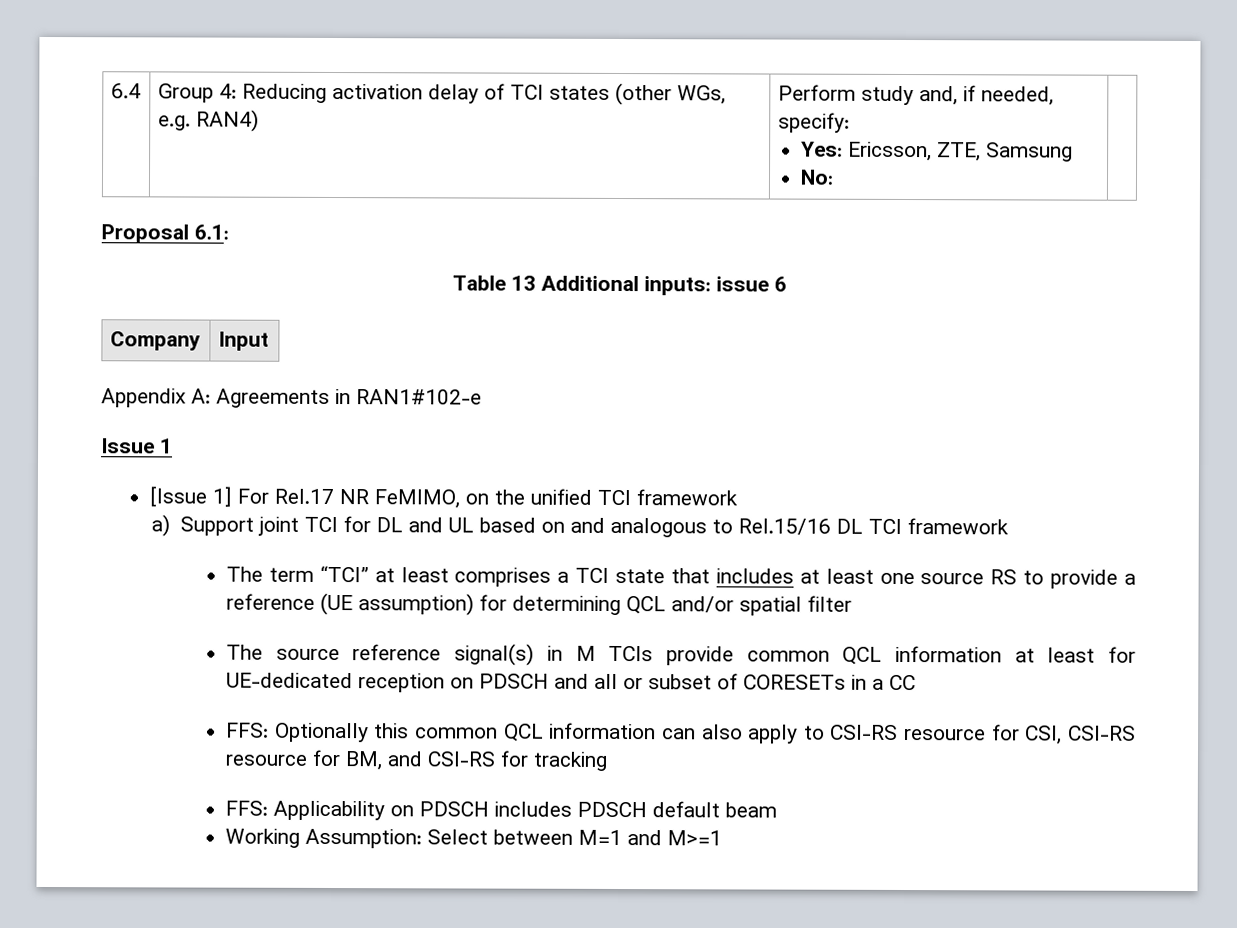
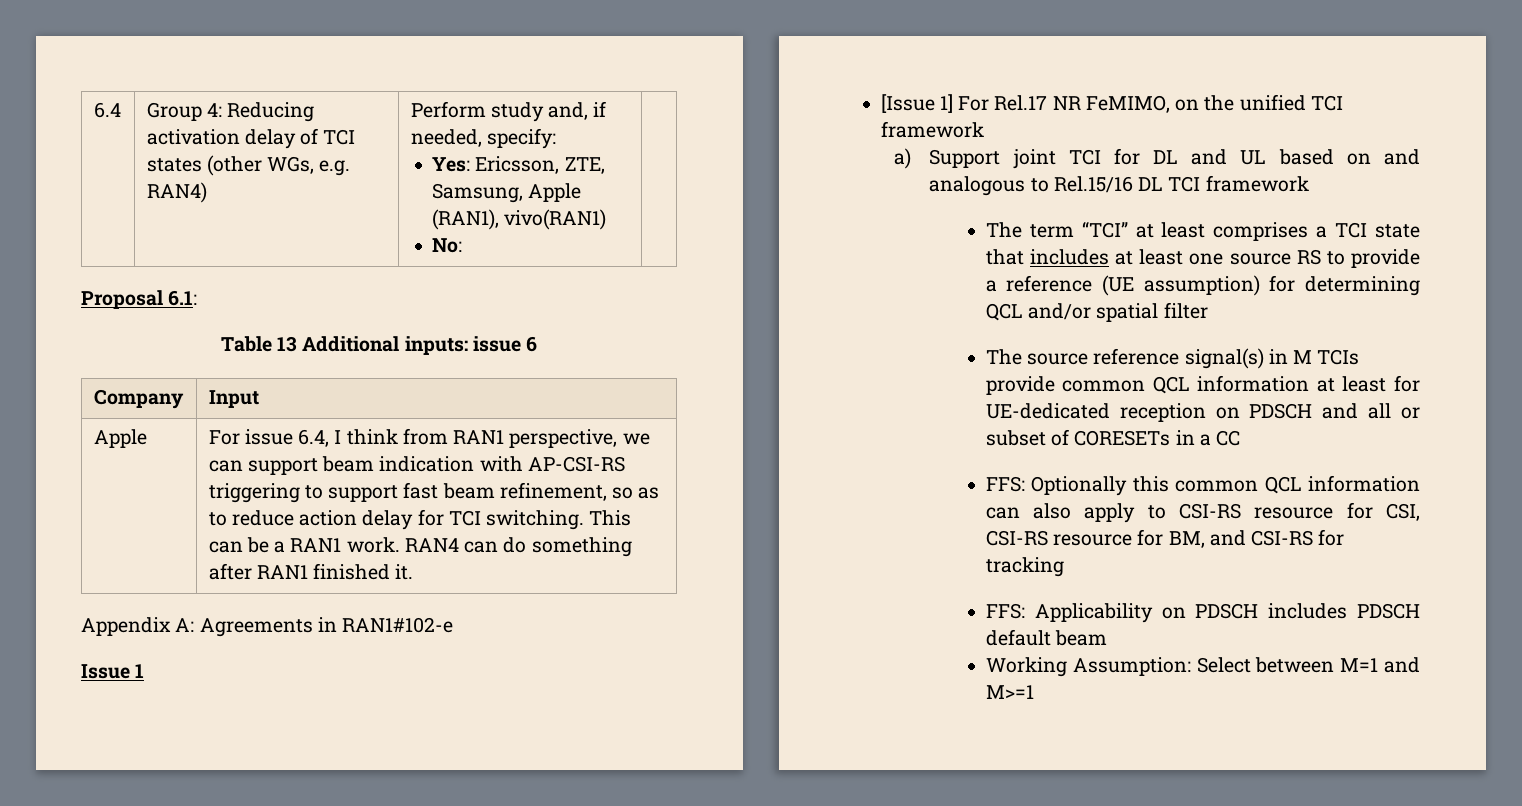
  6.4 | Group 4: Reducing activation delay of TCI states (other WGs, e.g. RAN4) | Perform study and, if needed, specify:
- Yes: Ericsson, ZTE, Samsung
+ Yes: Ericsson, ZTE, Samsung, Apple (RAN1), vivo(RAN1)
+ Apple | For issue 6.4, I think from RAN1 perspective, we can support beam indication with AP-CSI-RS triggering to support fast beam refinement, so as to reduce action delay for TCI switching. This can be a RAN1 work. RAN4 can do something after RAN1 finished it.

